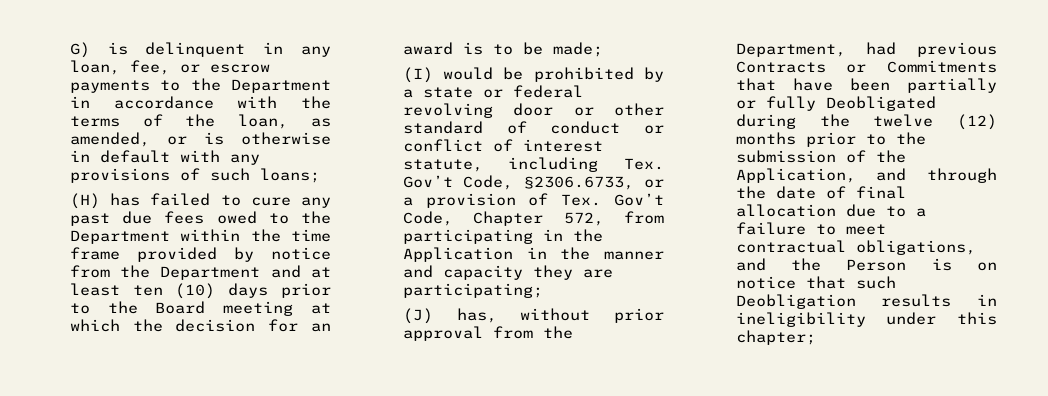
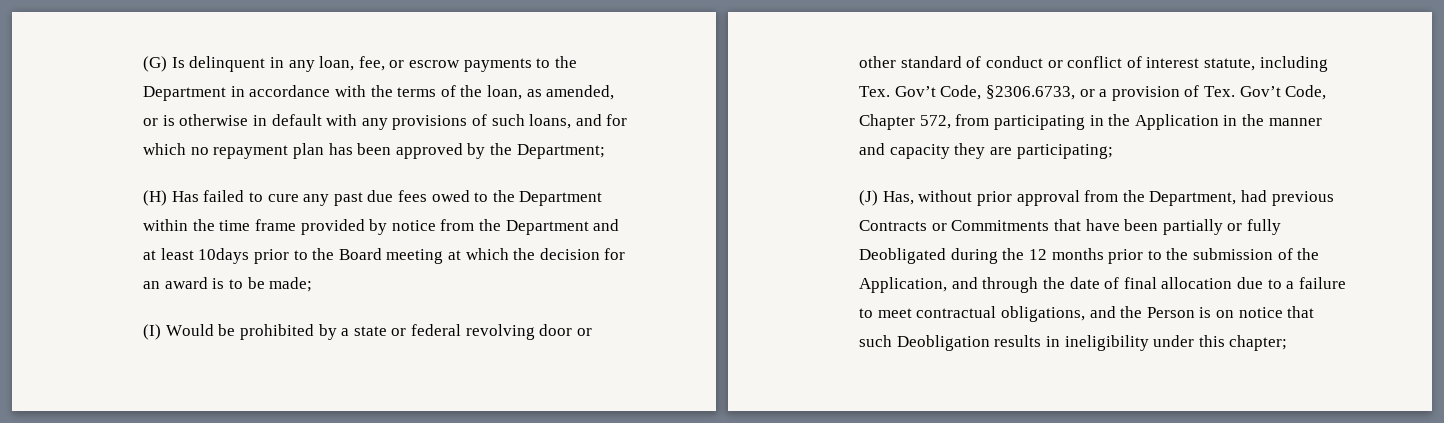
- G) is delinquent in any loan, fee, or escrow payments to the Department in accordance with the terms of the loan, as amended, or is otherwise in default with any provisions of such loans;
+ (G) Is delinquent in any loan, fee, or escrow payments to the Department in accordance with the terms of the loan, as amended, or is otherwise in default with any provisions of such loans, and for which no repayment plan has been approved by the Department;
- (H) has failed to cure any past due fees owed to the Department within the time frame provided by notice from the Department and at least ten (10) days prior to the Board meeting at which the decision for an award is to be made;
+ (H) Has failed to cure any past due fees owed to the Department within the time frame provided by notice from the Department and at least 10days prior to the Board meeting at which the decision for an award is to be made;
- (I) would be prohibited by a state or federal revolving door or other standard of conduct or conflict of interest statute, including Tex. Gov’t Code, §2306.6733, or a provision of Tex. Gov’t Code, Chapter 572, from participating in the Application in the manner and capacity they are participating;
+ (I) Would be prohibited by a state or federal revolving door or other standard of conduct or conflict of interest statute, including Tex. Gov’t Code, §2306.6733, or a provision of Tex. Gov’t Code, Chapter 572, from participating in the Application in the manner and capacity they are participating;
- (J) has, without prior approval from the Department, had previous Contracts or Commitments that have been partially or fully Deobligated during the twelve (12) months prior to the submission of the Application, and through the date of final allocation due to a failure to meet contractual obligations, and the Person is on notice that such Deobligation results in ineligibility under this chapter;
+ (J) Has, without prior approval from the Department, had previous Contracts or Commitments that have been partially or fully Deobligated during the 12 months prior to the submission of the Application, and through the date of final allocation due to a failure to meet contractual obligations, and the Person is on notice that such Deobligation results in ineligibility under this chapter;

